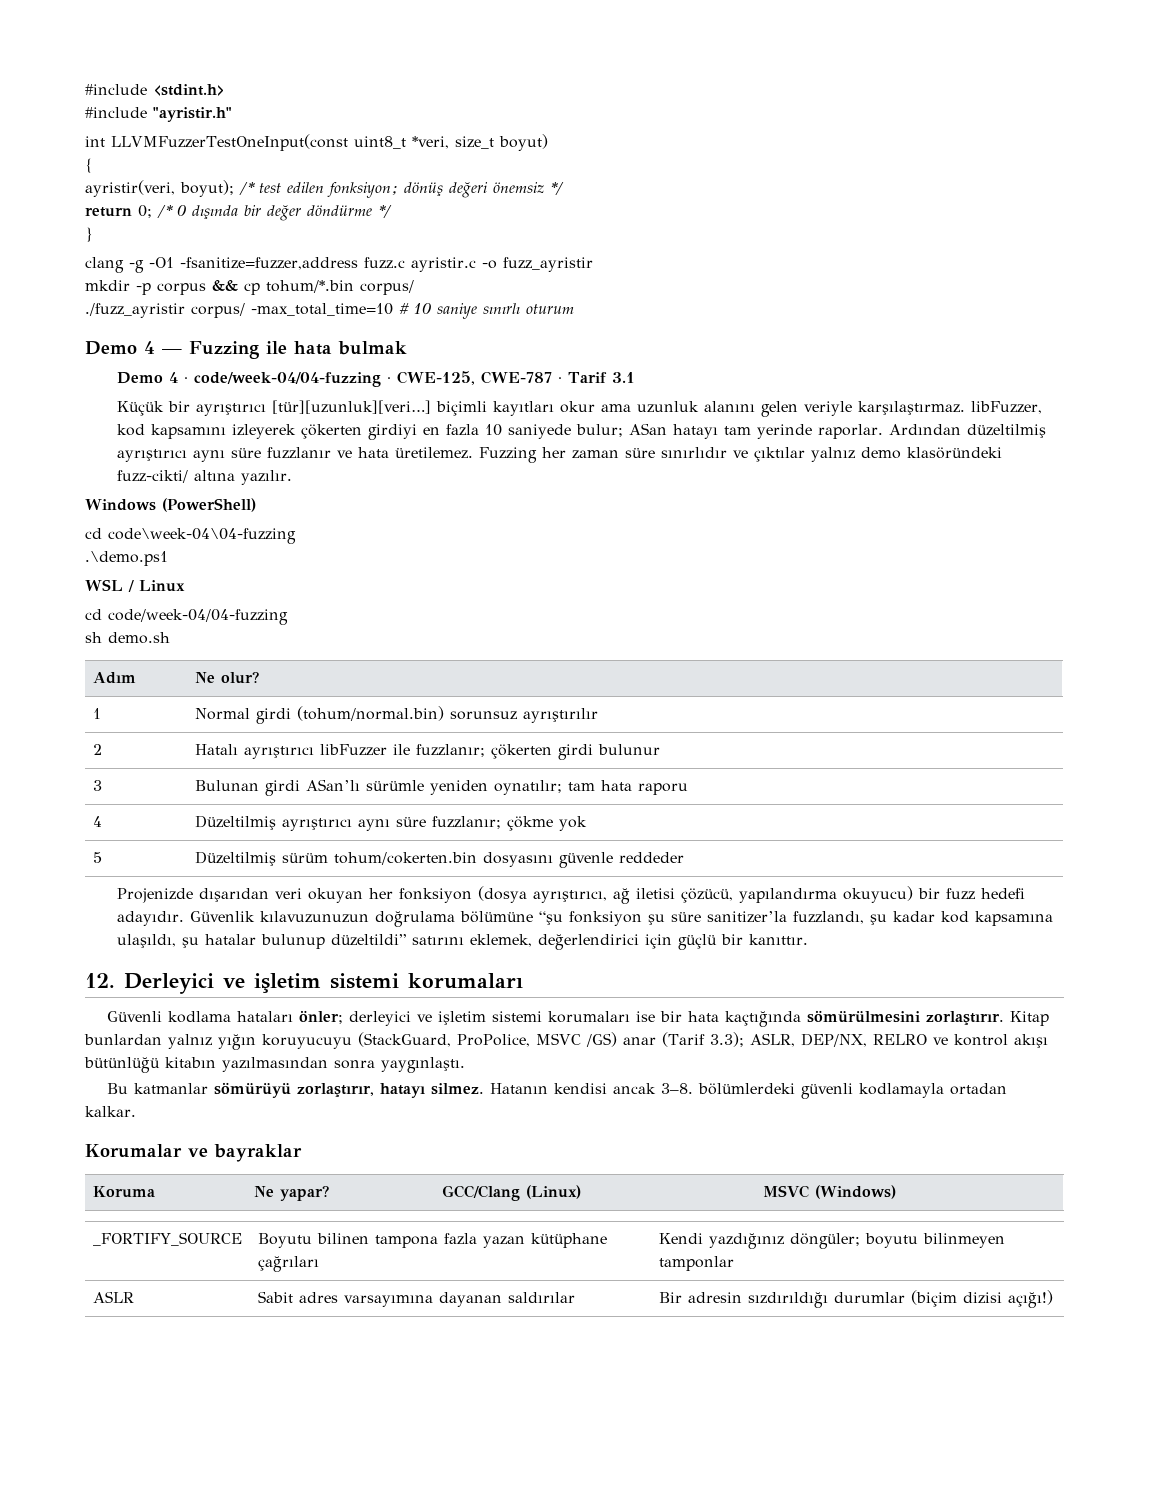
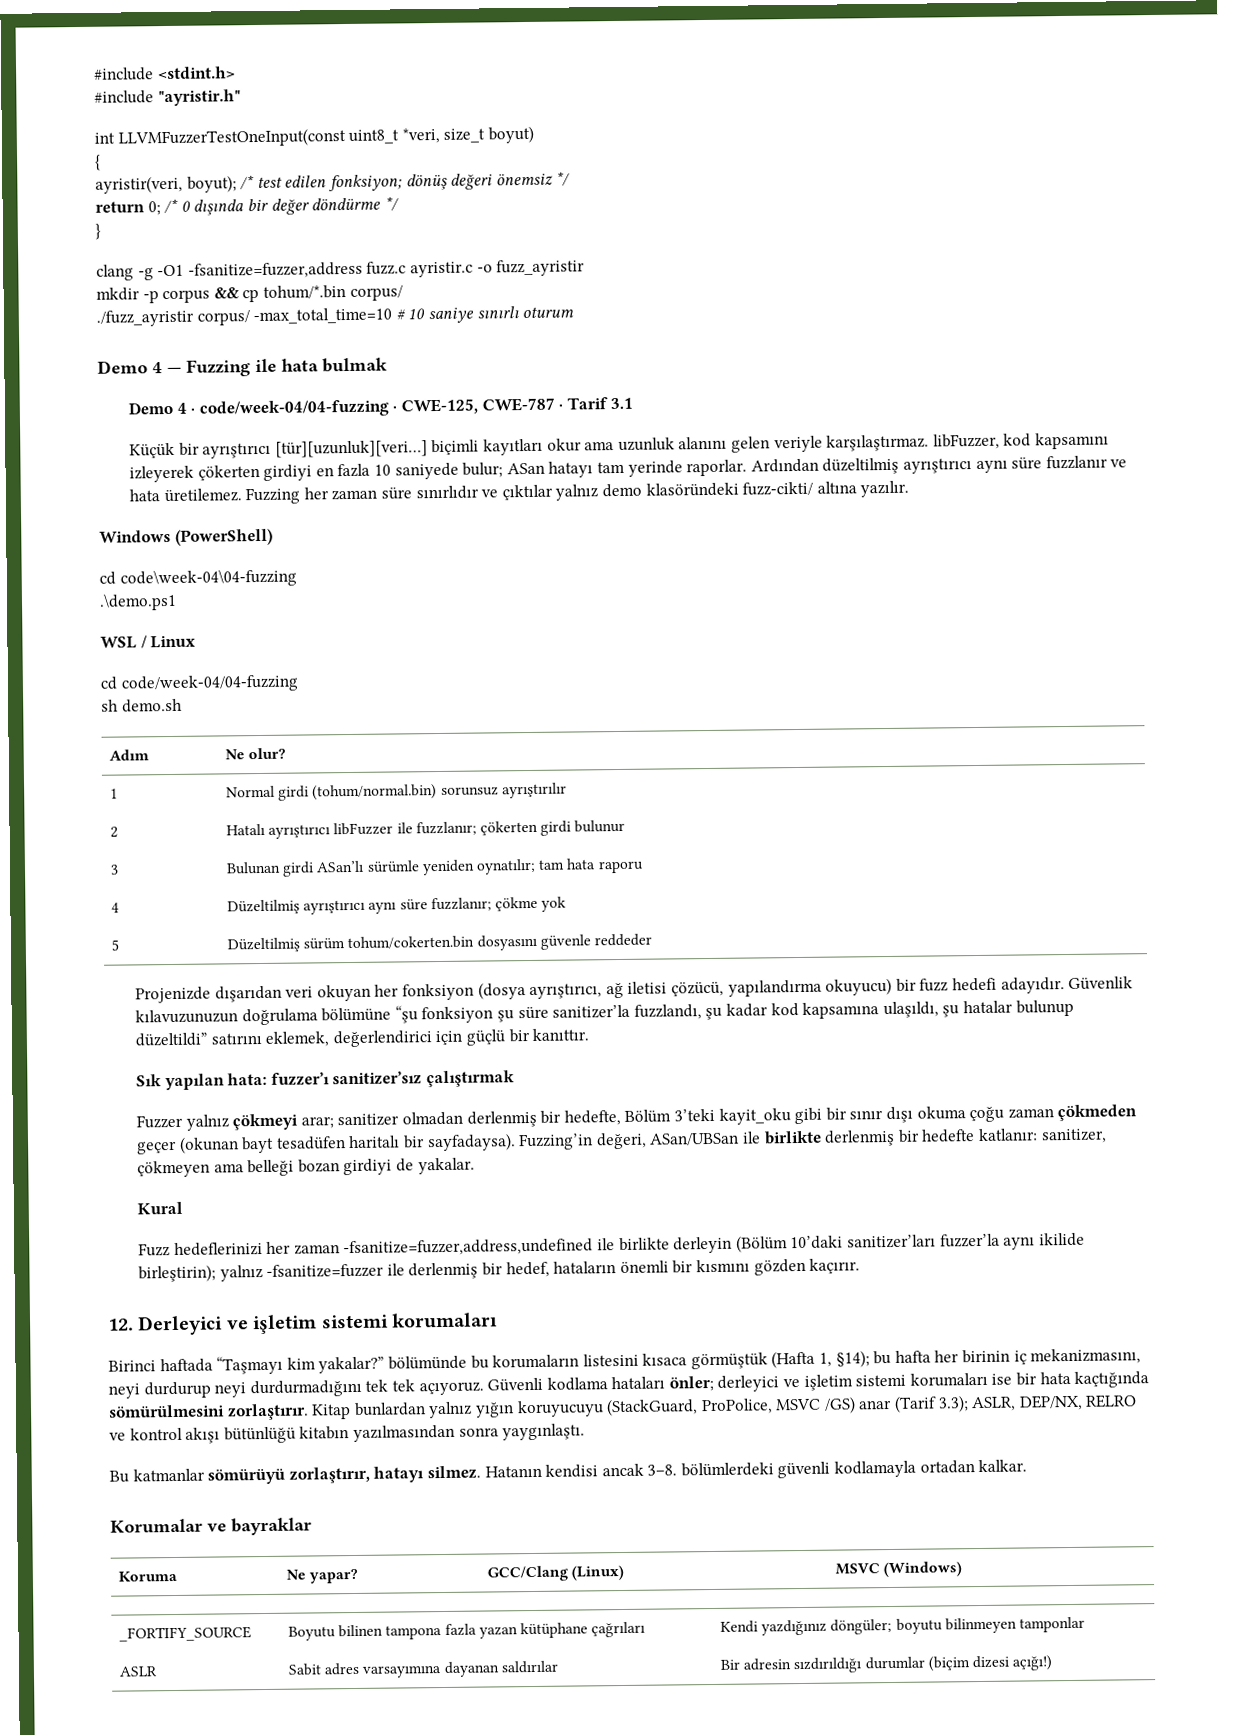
+ Sık yapılan hata: fuzzer’ı sanitizer’sız çalıştırmak
+ Fuzzer yalnız çökmeyi arar; sanitizer olmadan derlenmiş bir hedefte, Bölüm 3’teki kayit_oku gibi bir sınır dışı okuma çoğu zaman çökmeden geçer (okunan bayt tesadüfen haritalı bir sayfadaysa). Fuzzing’in değeri, ASan/UBSan ile birlikte derlenmiş bir hedefte katlanır: sanitizer, çökmeyen ama belleği bozan girdiyi de yakalar.
+ Kural
+ Fuzz hedeflerinizi her zaman -fsanitize=fuzzer,address,undefined ile birlikte derleyin (Bölüm 10’daki sanitizer’ları fuzzer’la aynı ikilide birleştirin); yalnız -fsanitize=fuzzer ile derlenmiş bir hedef, hataların önemli bir kısmını gözden kaçırır.
+ Birinci haftada “Taşmayı kim yakalar?” bölümünde bu korumaların listesini kısaca görmüştük (Hafta 1, §14); bu hafta her birinin iç mekanizmasını, neyi durdurup neyi durdurmadığını tek tek açıyoruz.
- ASLR | Sabit adres varsayımına dayanan saldırılar | Bir adresin sızdırıldığı durumlar (biçim dizisi açığı!)
+ ASLR | Sabit adres varsayımına dayanan saldırılar | Bir adresin sızdırıldığı durumlar (biçim dizesi açığı!)

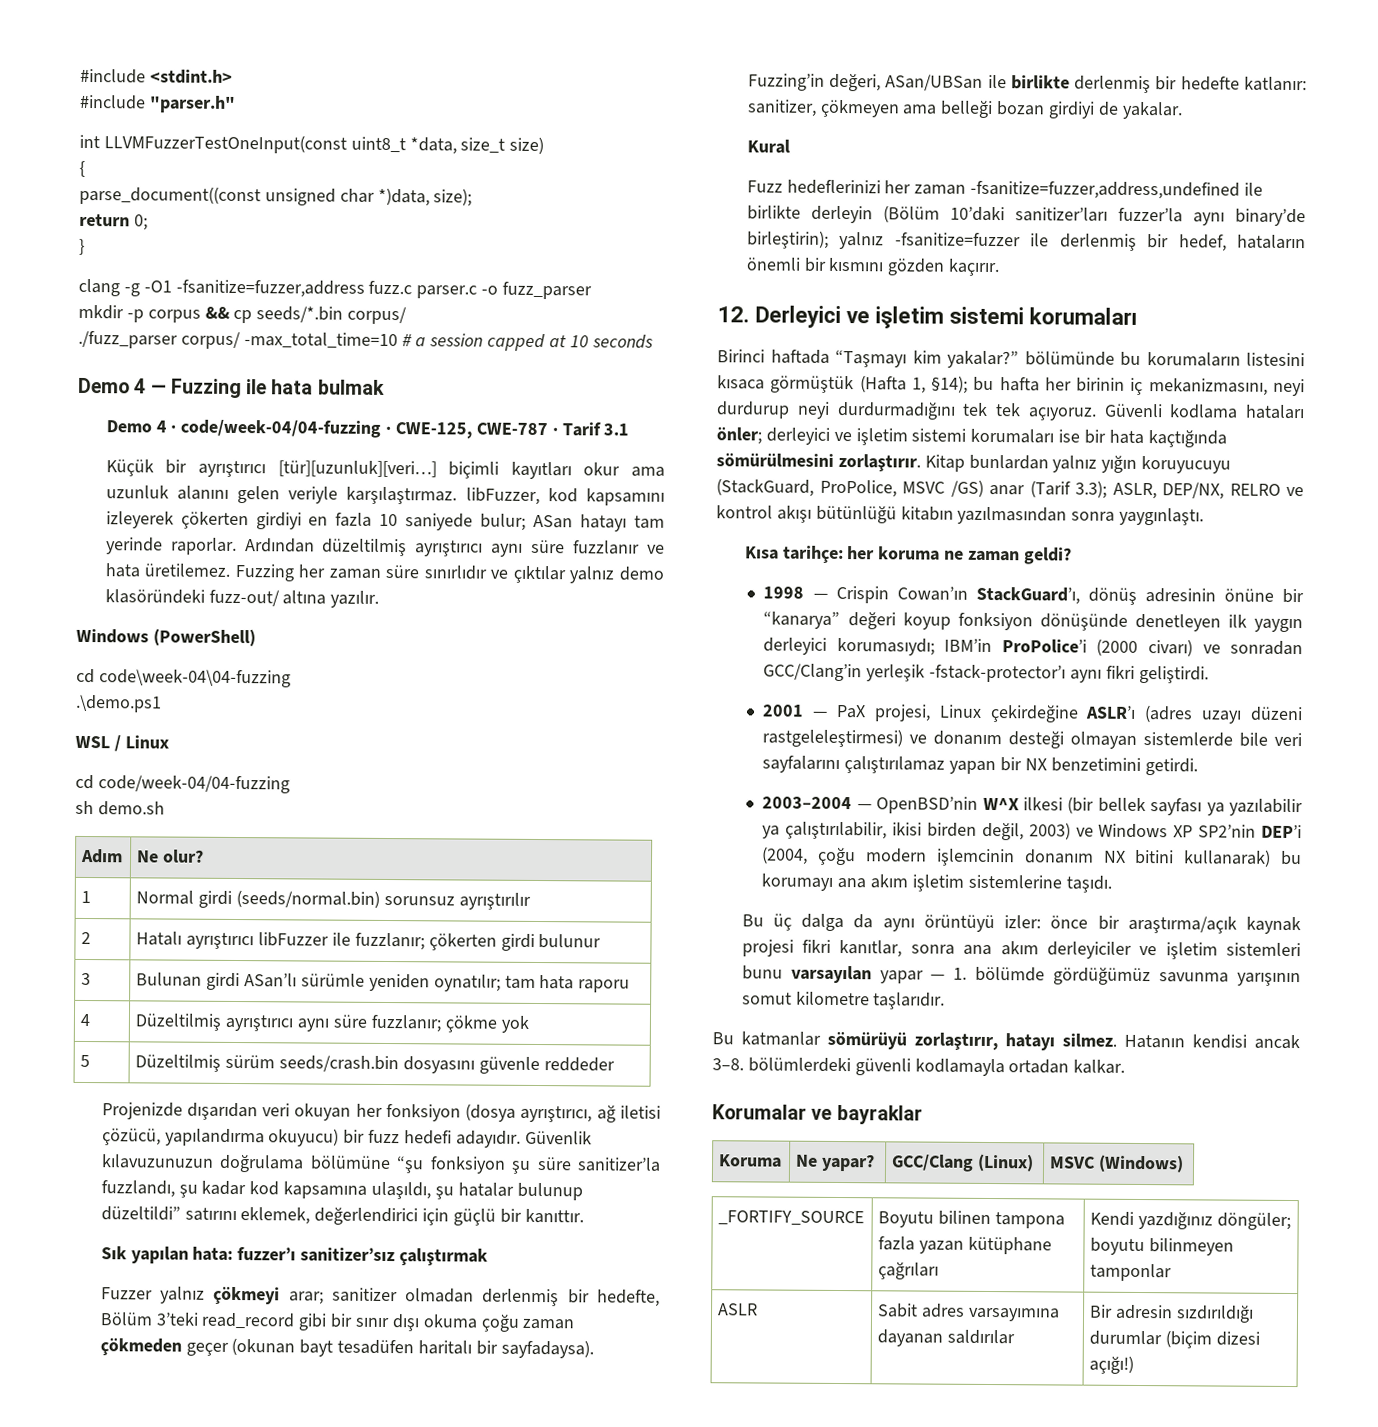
- #include "ayristir.h"
+ #include "parser.h"
- int LLVMFuzzerTestOneInput(const uint8_t *veri, size_t boyut)
+ int LLVMFuzzerTestOneInput(const uint8_t *data, size_t size)
  {
- ayristir(veri, boyut); /* test edilen fonksiyon; dönüş değeri önemsiz */
- return 0; /* 0 dışında bir değer döndürme */
+ parse_document((const unsigned char *)data, size);
+ return 0;
- clang -g -O1 -fsanitize=fuzzer,address fuzz.c ayristir.c -o fuzz_ayristir
+ clang -g -O1 -fsanitize=fuzzer,address fuzz.c parser.c -o fuzz_parser
- mkdir -p corpus && cp tohum/*.bin corpus/
+ mkdir -p corpus && cp seeds/*.bin corpus/
- ./fuzz_ayristir corpus/ -max_total_time=10 # 10 saniye sınırlı oturum
+ ./fuzz_parser corpus/ -max_total_time=10 # a session capped at 10 seconds
- Fuzzing her zaman süre sınırlıdır ve çıktılar yalnız demo klasöründeki fuzz-cikti/ altına yazılır.
+ Fuzzing her zaman süre sınırlıdır ve çıktılar yalnız demo klasöründeki fuzz-out/ altına yazılır.
- 1 | Normal girdi (tohum/normal.bin) sorunsuz ayrıştırılır
+ 1 | Normal girdi (seeds/normal.bin) sorunsuz ayrıştırılır
- 5 | Düzeltilmiş sürüm tohum/cokerten.bin dosyasını güvenle reddeder
+ 5 | Düzeltilmiş sürüm seeds/crash.bin dosyasını güvenle reddeder
- Fuzzer yalnız çökmeyi arar; sanitizer olmadan derlenmiş bir hedefte, Bölüm 3’teki kayit_oku gibi bir sınır dışı okuma çoğu zaman çökmeden geçer (okunan bayt tesadüfen haritalı bir sayfadaysa).
+ Fuzzer yalnız çökmeyi arar; sanitizer olmadan derlenmiş bir hedefte, Bölüm 3’teki read_record gibi bir sınır dışı okuma çoğu zaman çökmeden geçer (okunan bayt tesadüfen haritalı bir sayfadaysa).
- Fuzz hedeflerinizi her zaman -fsanitize=fuzzer,address,undefined ile birlikte derleyin (Bölüm 10’daki sanitizer’ları fuzzer’la aynı ikilide birleştirin); yalnız -fsanitize=fuzzer ile derlenmiş bir hedef, hataların önemli bir kısmını gözden kaçırır.
+ Fuzz hedeflerinizi her zaman -fsanitize=fuzzer,address,undefined ile birlikte derleyin (Bölüm 10’daki sanitizer’ları fuzzer’la aynı binary’de birleştirin); yalnız -fsanitize=fuzzer ile derlenmiş bir hedef, hataların önemli bir kısmını gözden kaçırır.
+ Kısa tarihçe: her koruma ne zaman geldi?
+ 1998 — Crispin Cowan’ın StackGuard’ı, dönüş adresinin önüne bir “kanarya” değeri koyup fonksiyon dönüşünde denetleyen ilk yaygın derleyici korumasıydı; IBM’in ProPolice’i (2000 civarı) ve sonradan GCC/Clang’in yerleşik -fstack-protector’ı aynı fikri geliştirdi.
+ 2001 — PaX projesi, Linux çekirdeğine ASLR’ı (adres uzayı düzeni rastgeleleştirmesi) ve donanım desteği olmayan sistemlerde bile veri sayfalarını çalıştırılamaz yapan bir NX benzetimini getirdi.
+ 2003–2004 — OpenBSD’nin W^X ilkesi (bir bellek sayfası ya yazılabilir ya çalıştırılabilir, ikisi birden değil, 2003) ve Windows XP SP2’nin DEP’i (2004, çoğu modern işlemcinin donanım NX bitini kullanarak) bu korumayı ana akım işletim sistemlerine taşıdı.
+ Bu üç dalga da aynı örüntüyü izler: önce bir araştırma/açık kaynak projesi fikri kanıtlar, sonra ana akım derleyiciler ve işletim sistemleri bunu varsayılan yapar — 1. bölümde gördüğümüz savunma yarışının somut kilometre taşlarıdır.

